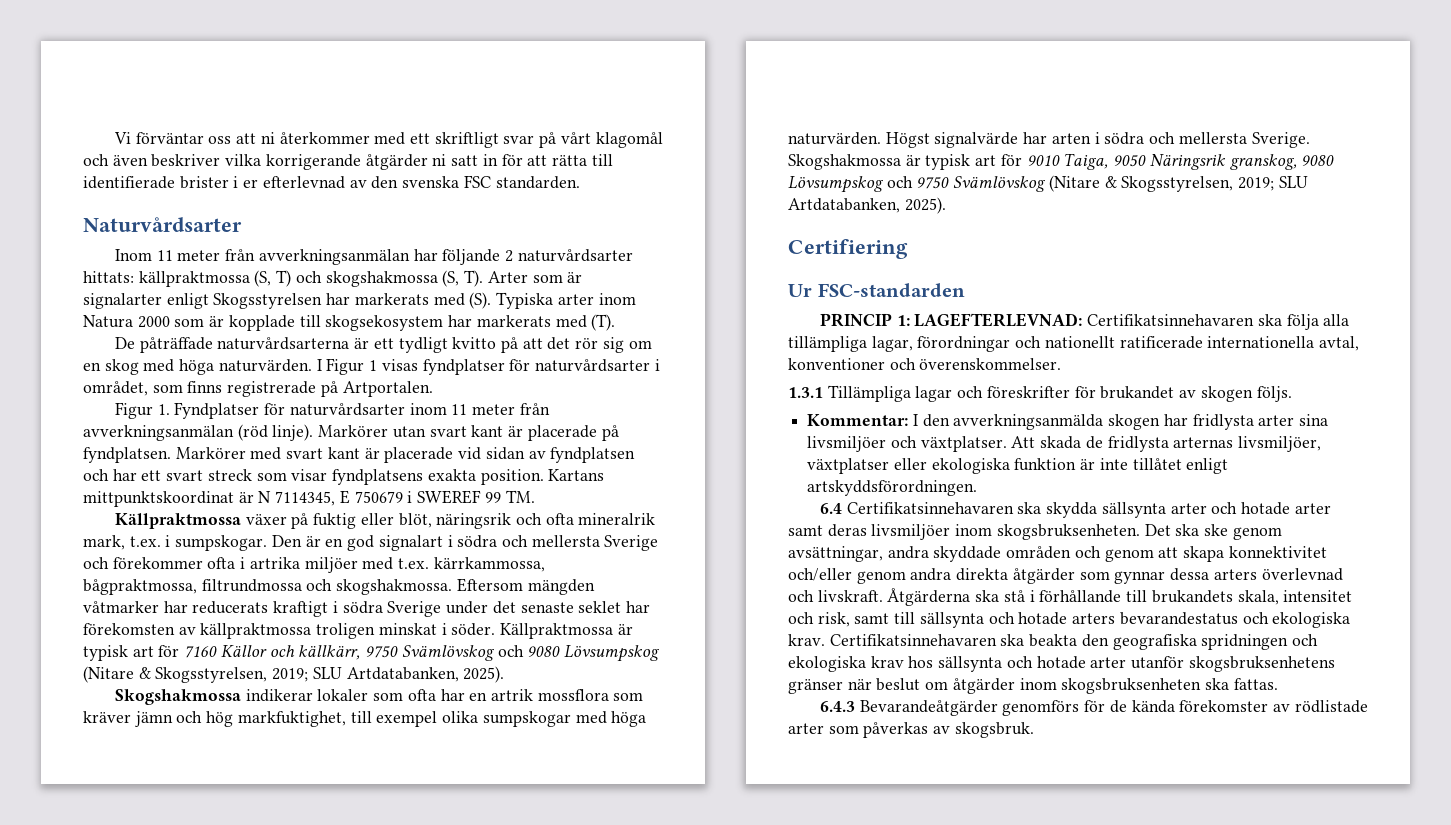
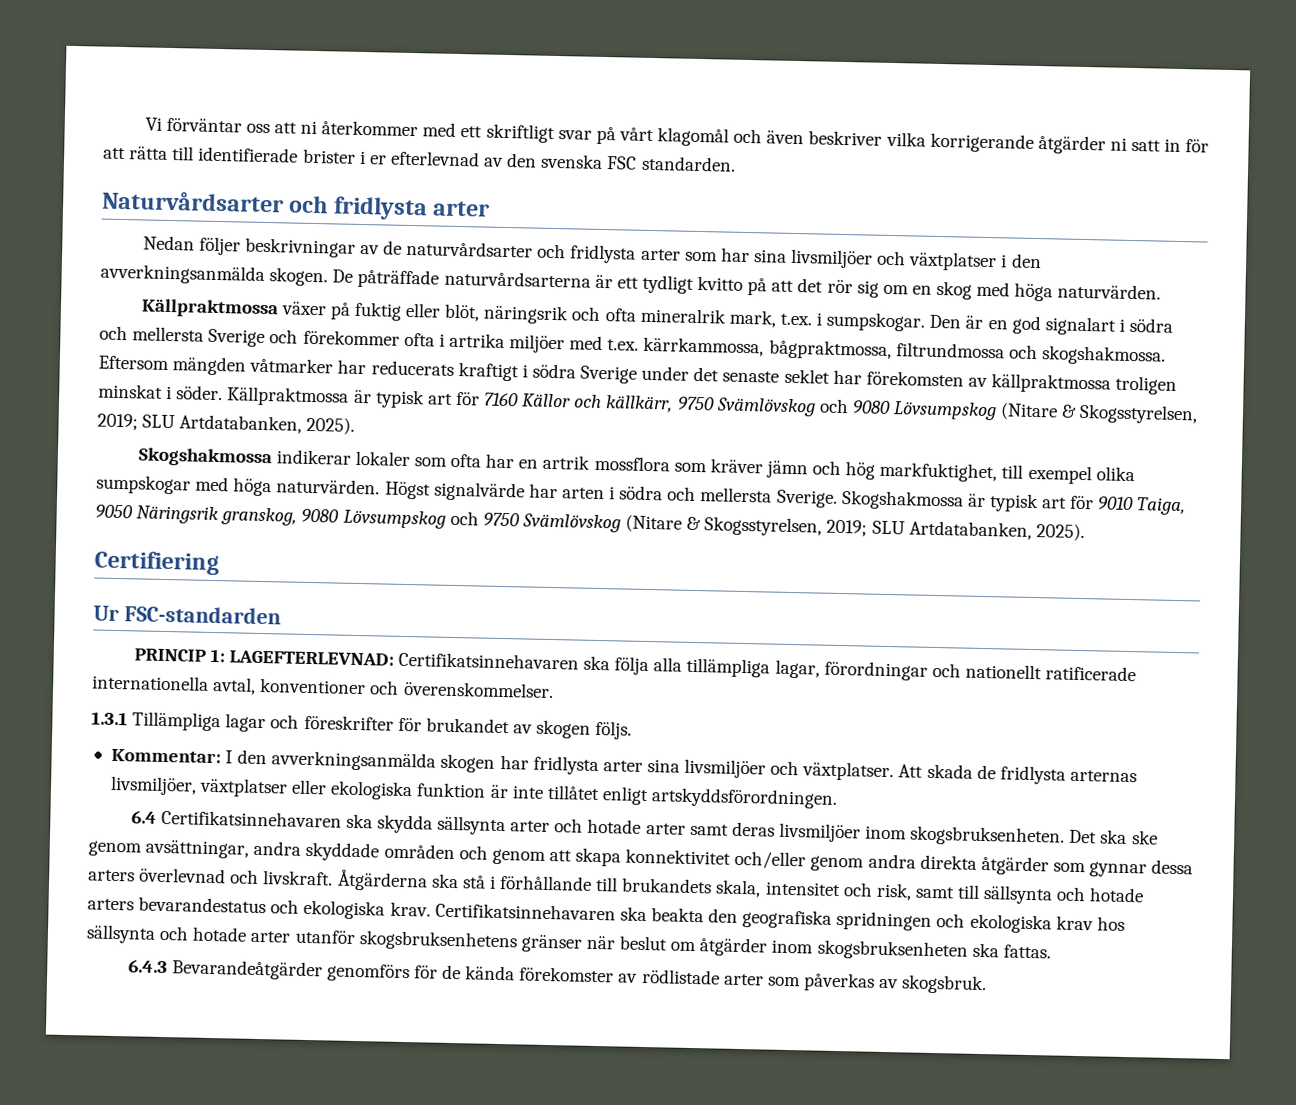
- Naturvårdsarter
- Inom 11 meter från avverkningsanmälan har följande 2 naturvårdsarter hittats: källpraktmossa (S, T) och skogshakmossa (S, T). Arter som är signalarter enligt Skogsstyrelsen har markerats med (S). Typiska arter inom Natura 2000 som är kopplade till skogsekosystem har markerats med (T).
- De påträffade naturvårdsarterna är ett tydligt kvitto på att det rör sig om en skog med höga naturvärden. I Figur 1 visas fyndplatser för naturvårdsarter i området, som finns registrerade på Artportalen.
- Figur 1. Fyndplatser för naturvårdsarter inom 11 meter från avverkningsanmälan (röd linje). Markörer utan svart kant är placerade på fyndplatsen. Markörer med svart kant är placerade vid sidan av fyndplatsen och har ett svart streck som visar fyndplatsens exakta position. Kartans mittpunktskoordinat är N 7114345, E 750679 i SWEREF 99 TM.
+ Naturvårdsarter och fridlysta arter
+ Nedan följer beskrivningar av de naturvårdsarter och fridlysta arter som har sina livsmiljöer och växtplatser i den avverkningsanmälda skogen. De påträffade naturvårdsarterna är ett tydligt kvitto på att det rör sig om en skog med höga naturvärden.

